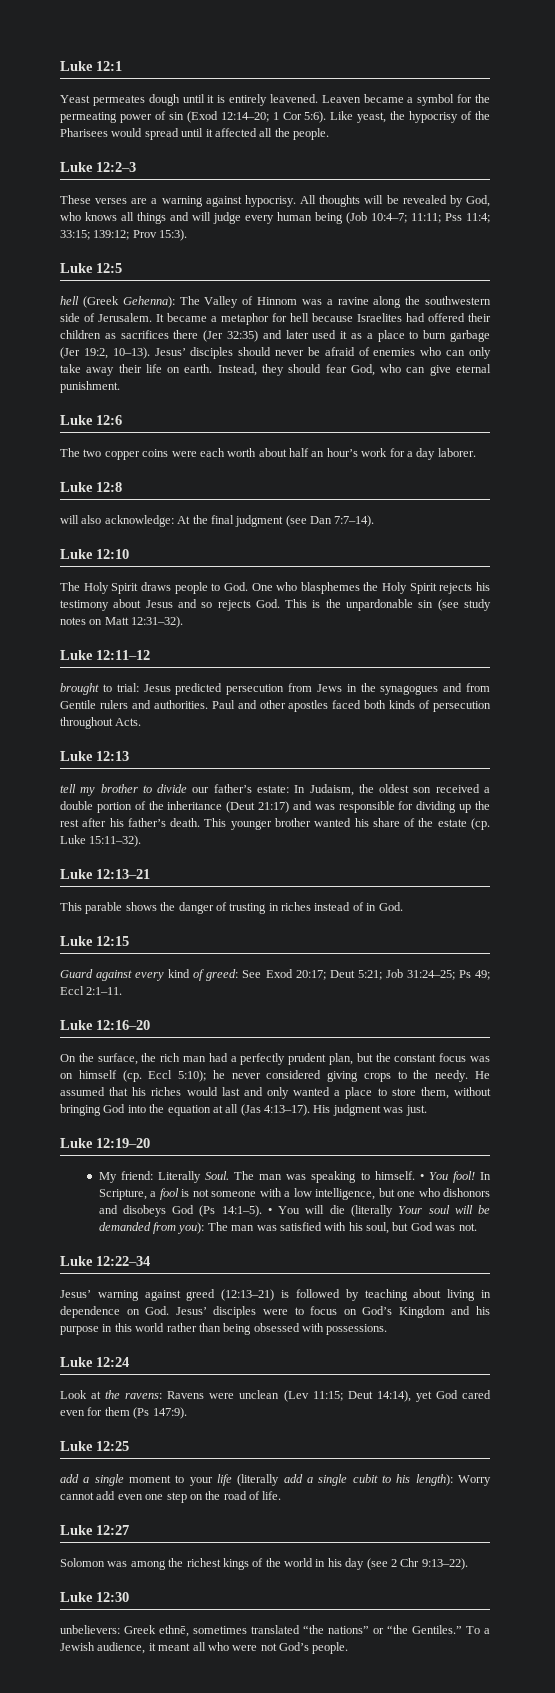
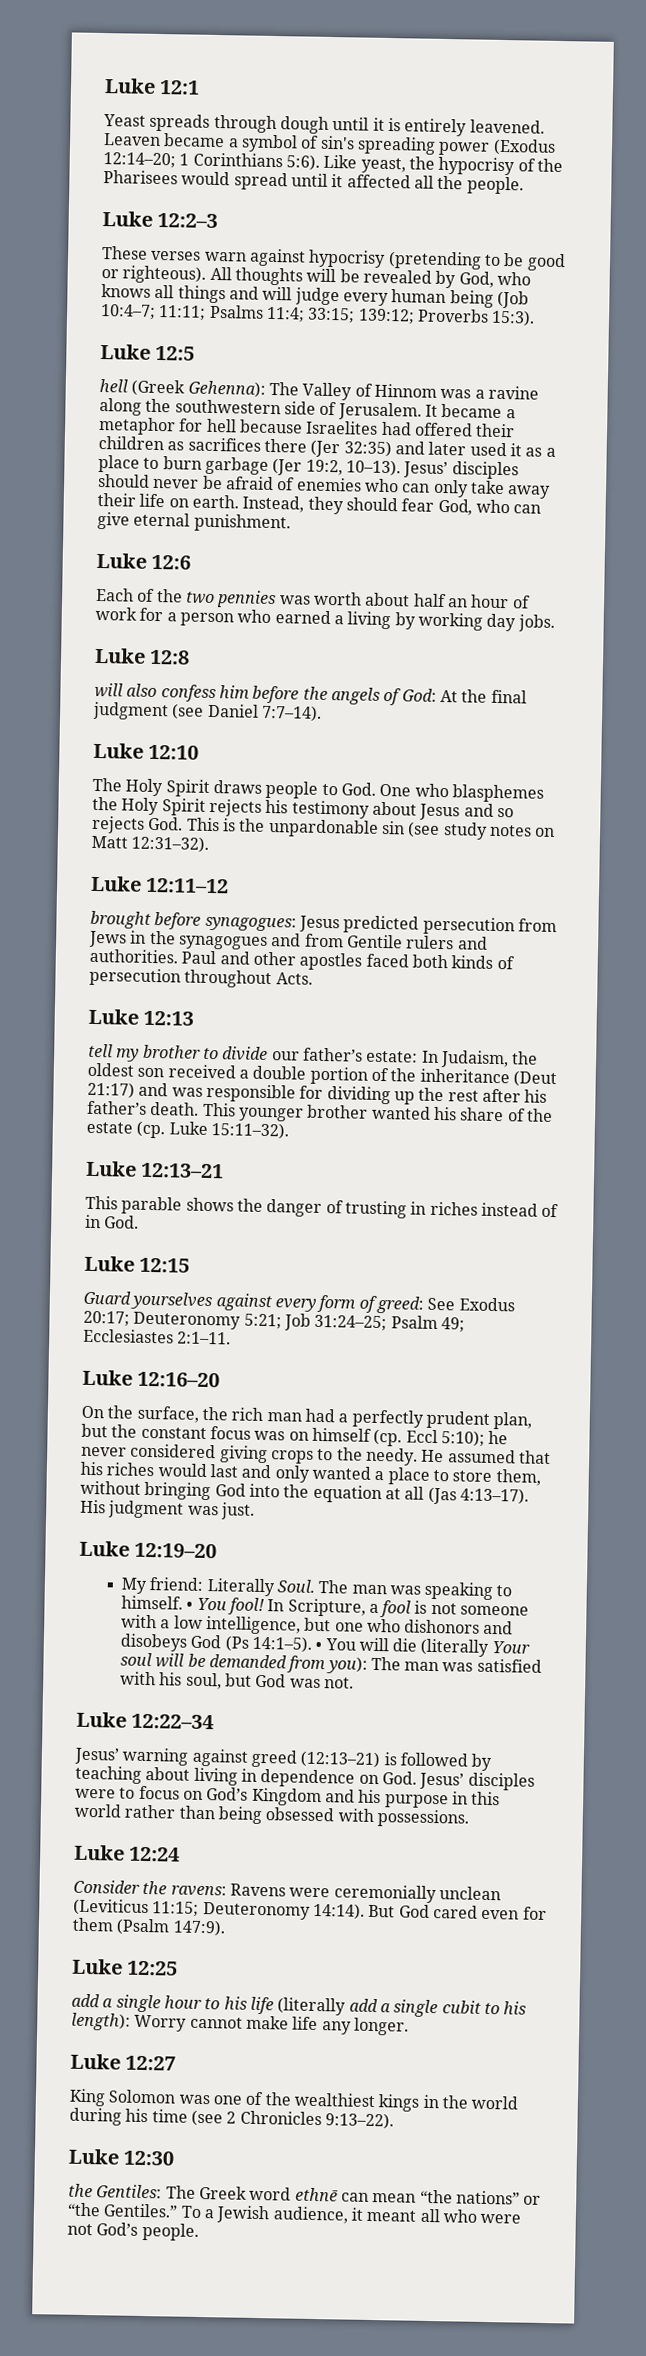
- Yeast permeates dough until it is entirely leavened.
+ Yeast spreads through dough until it is entirely leavened.
- Leaven became a symbol for the permeating power of sin (Exod 12:14–20; 1 Cor 5:6).
+ Leaven became a symbol of sin's spreading power (Exodus 12:14–20; 1 Corinthians 5:6).
- These verses are a warning against hypocrisy.
+ These verses warn against hypocrisy (pretending to be good or righteous).
- All thoughts will be revealed by God, who knows all things and will judge every human being (Job 10:4–7; 11:11; Pss 11:4; 33:15; 139:12; Prov 15:3).
+ All thoughts will be revealed by God, who knows all things and will judge every human being (Job 10:4–7; 11:11; Psalms 11:4; 33:15; 139:12; Proverbs 15:3).
- The two copper coins were each worth about half an hour’s work for a day laborer.
+ Each of the two pennies was worth about half an hour of work for a person who earned a living by working day jobs.
  Luke 12:8
- will also acknowledge: At the final judgment (see Dan 7:7–14).
+ will also confess him before the angels of God: At the final judgment (see Daniel 7:7–14).
- brought to trial: Jesus predicted persecution from Jews in the synagogues and from Gentile rulers and authorities.
+ brought before synagogues: Jesus predicted persecution from Jews in the synagogues and from Gentile rulers and authorities.
- Guard against every kind of greed: See Exod 20:17; Deut 5:21; Job 31:24–25; Ps 49; Eccl 2:1–11.
+ Guard yourselves against every form of greed: See Exodus 20:17; Deuteronomy 5:21; Job 31:24–25; Psalm 49; Ecclesiastes 2:1–11.
- Look at the ravens: Ravens were unclean (Lev 11:15; Deut 14:14), yet God cared even for them (Ps 147:9).
+ Consider the ravens: Ravens were ceremonially unclean (Leviticus 11:15; Deuteronomy 14:14). But God cared even for them (Psalm 147:9).
- add a single moment to your life (literally add a single cubit to his length): Worry cannot add even one step on the road of life.
+ add a single hour to his life (literally add a single cubit to his length): Worry cannot make life any longer.
- Solomon was among the richest kings of the world in his day (see 2 Chr 9:13–22).
+ King Solomon was one of the wealthiest kings in the world during his time (see 2 Chronicles 9:13–22).
- unbelievers: Greek ethnē, sometimes translated “the nations” or “the Gentiles.”
+ the Gentiles: The Greek word ethnē can mean “the nations” or “the Gentiles.”

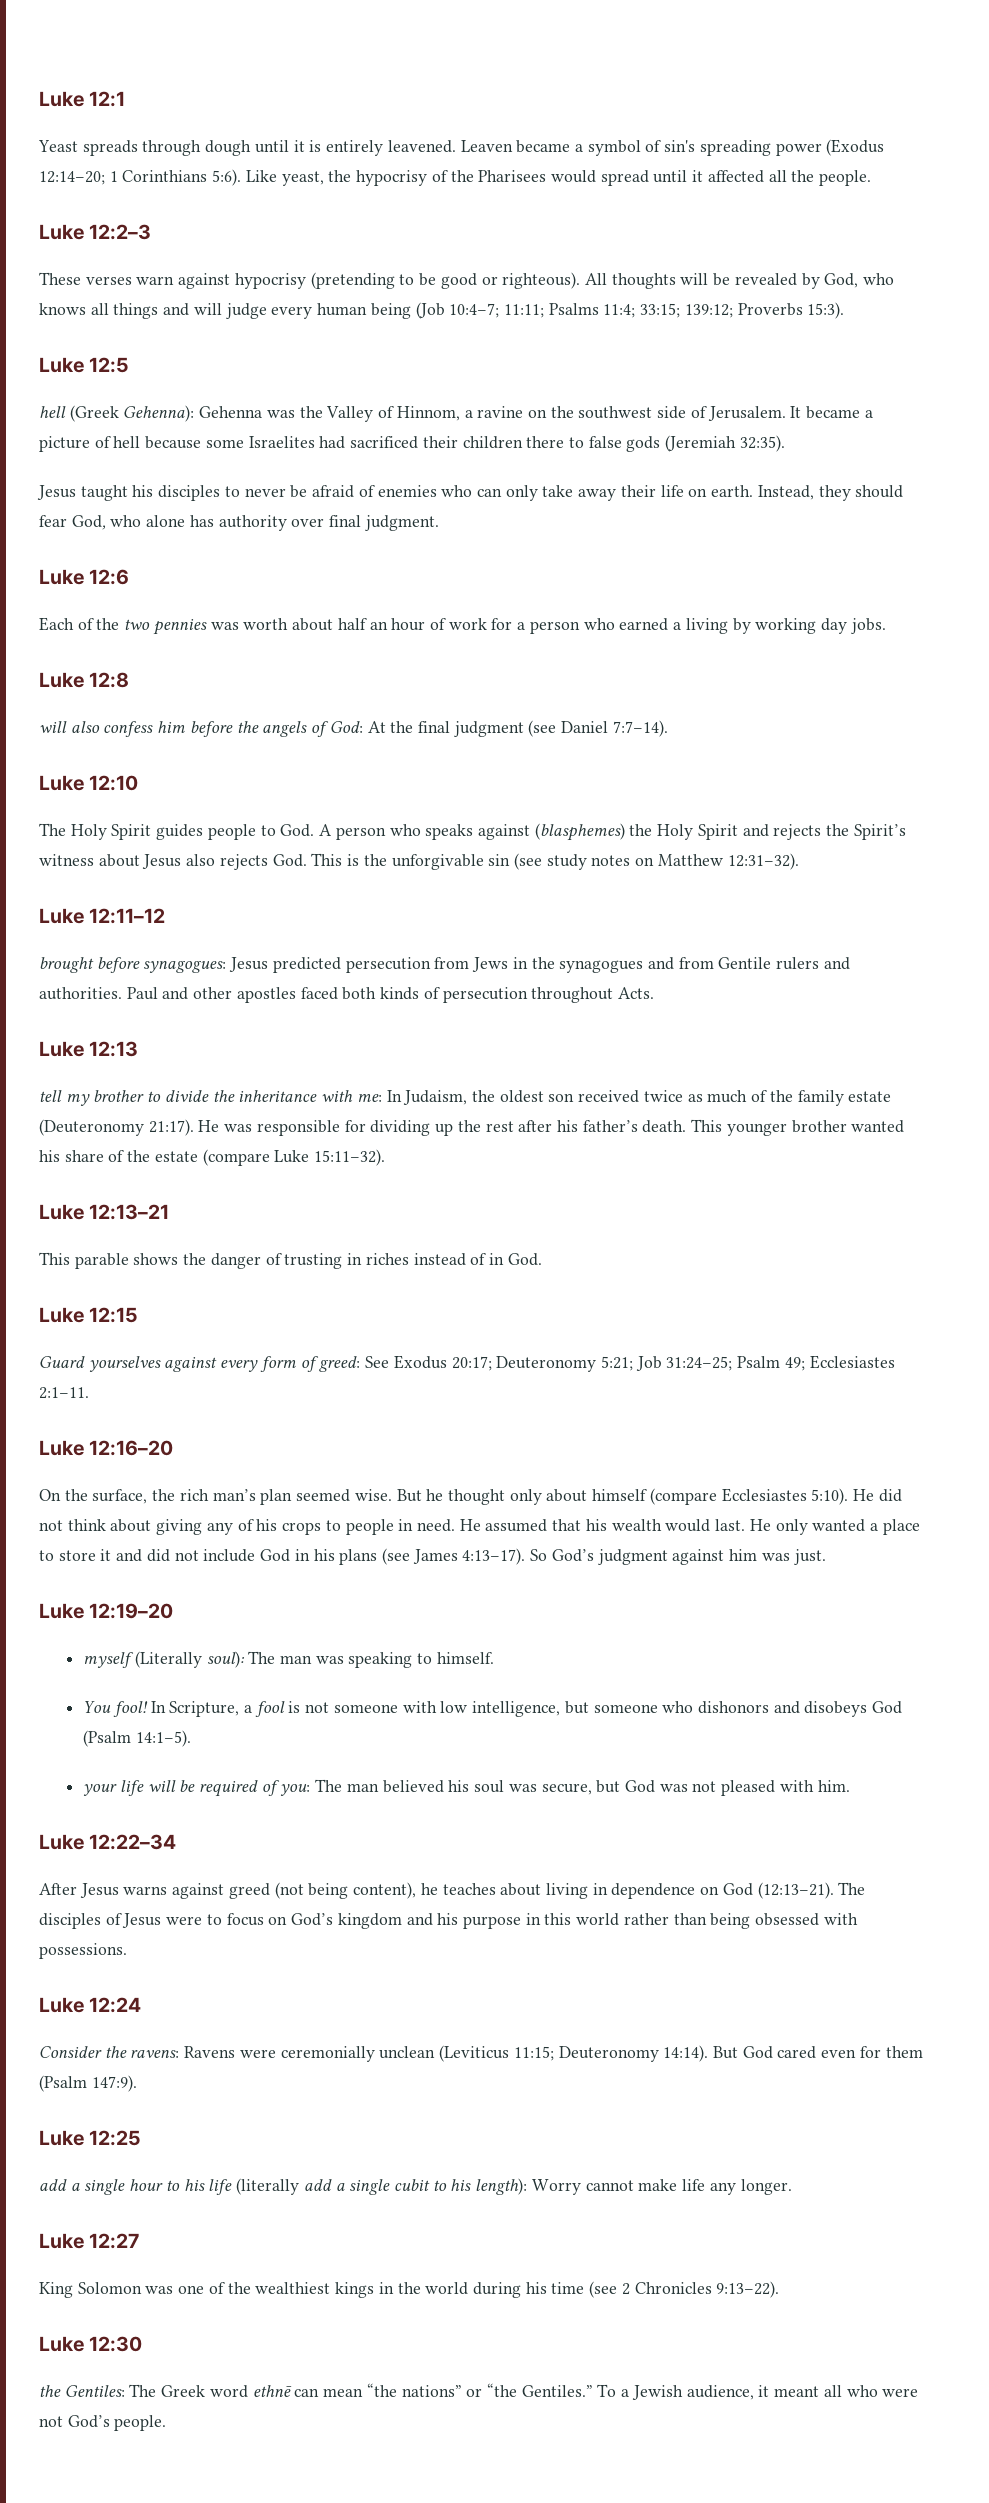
- hell (Greek Gehenna): The Valley of Hinnom was a ravine along the southwestern side of Jerusalem.
+ hell (Greek Gehenna): Gehenna was the Valley of Hinnom, a ravine on the southwest side of Jerusalem.
- It became a metaphor for hell because Israelites had offered their children as sacrifices there (Jer 32:35) and later used it as a place to burn garbage (Jer 19:2, 10–13). Jesus’ disciples should never be afraid of enemies who can only take away their life on earth.
+ It became a picture of hell because some Israelites had sacrificed their children there to false gods (Jeremiah 32:35).
+ Jesus taught his disciples to never be afraid of enemies who can only take away their life on earth.
- Instead, they should fear God, who can give eternal punishment.
+ Instead, they should fear God, who alone has authority over final judgment.
- The Holy Spirit draws people to God. One who blasphemes the Holy Spirit rejects his testimony about Jesus and so rejects God. This is the unpardonable sin (see study notes on Matt 12:31–32).
+ The Holy Spirit guides people to God. A person who speaks against (blasphemes) the Holy Spirit and rejects the Spirit’s witness about Jesus also rejects God. This is the unforgivable sin (see study notes on Matthew 12:31–32).
- tell my brother to divide our father’s estate: In Judaism, the oldest son received a double portion of the inheritance (Deut 21:17) and was responsible for dividing up the rest after his father’s death.
+ tell my brother to divide the inheritance with me: In Judaism, the oldest son received twice as much of the family estate (Deuteronomy 21:17). He was responsible for dividing up the rest after his father’s death.
- This younger brother wanted his share of the estate (cp. Luke 15:11–32).
+ This younger brother wanted his share of the estate (compare Luke 15:11–32).
- On the surface, the rich man had a perfectly prudent plan, but the constant focus was on himself (cp. Eccl 5:10); he never considered giving crops to the needy. He assumed that his riches would last and only wanted a place to store them, without bringing God into the equation at all (Jas 4:13–17). His judgment was just.
+ On the surface, the rich man’s plan seemed wise. But he thought only about himself (compare Ecclesiastes 5:10). He did not think about giving any of his crops to people in need. He assumed that his wealth would last. He only wanted a place to store it and did not include God in his plans (see James 4:13–17). So God’s judgment against him was just.
- My friend: Literally Soul. The man was speaking to himself. • You fool!
+ myself (Literally soul): The man was speaking to himself.
+ You fool!
- In Scripture, a fool is not someone with a low intelligence, but one who dishonors and disobeys God (Ps 14:1–5). • You will die (literally Your soul will be demanded from you): The man was satisfied with his soul, but God was not.
+ In Scripture, a fool is not someone with low intelligence, but someone who dishonors and disobeys God (Psalm 14:1–5).
+ your life will be required of you: The man believed his soul was secure, but God was not pleased with him.
  Luke 12:22–34
- Jesus’ warning against greed (12:13–21) is followed by teaching about living in dependence on God. Jesus’ disciples were to focus on God’s Kingdom and his purpose in this world rather than being obsessed with possessions.
+ After Jesus warns against greed (not being content), he teaches about living in dependence on God (12:13–21). The disciples of Jesus were to focus on God’s kingdom and his purpose in this world rather than being obsessed with possessions.

